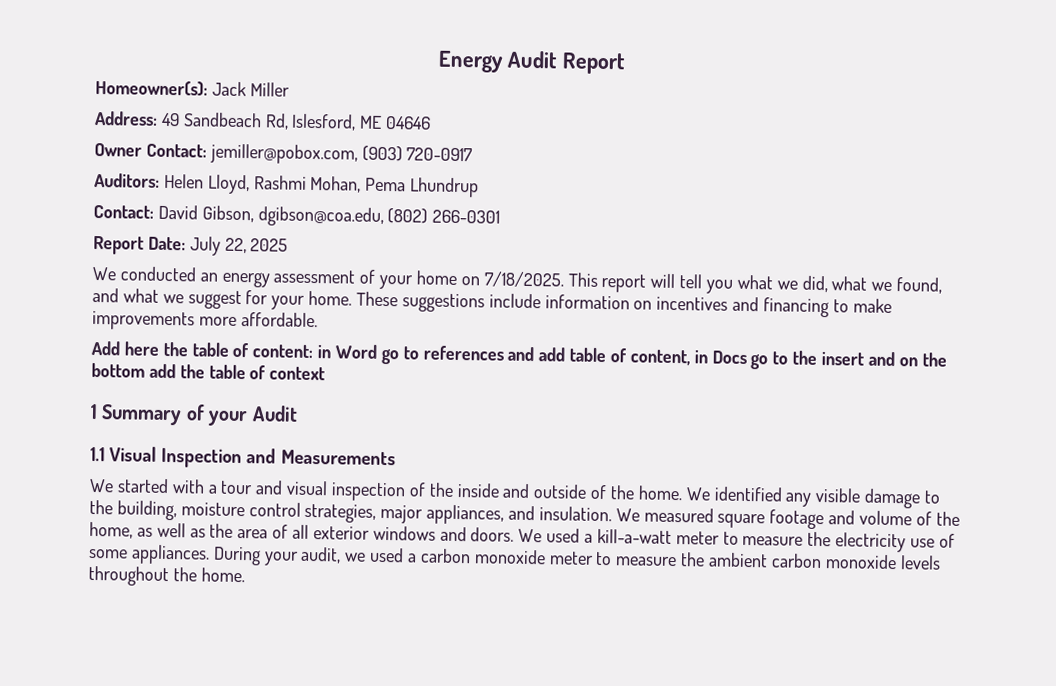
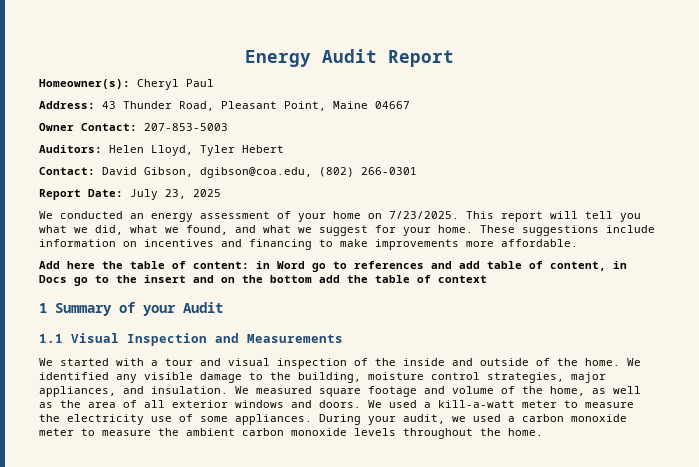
- Homeowner(s): Jack Miller
+ Homeowner(s): Cheryl Paul
- Address: 49 Sandbeach Rd, Islesford, ME 04646
+ Address: 43 Thunder Road, Pleasant Point, Maine 04667
- Owner Contact: jemiller@pobox.com, (903) 720-0917
+ Owner Contact: 207-853-5003
- Auditors: Helen Lloyd, Rashmi Mohan, Pema Lhundrup
+ Auditors: Helen Lloyd, Tyler Hebert
- Report Date: July 22, 2025
+ Report Date: July 23, 2025
- We conducted an energy assessment of your home on 7/18/2025.
+ We conducted an energy assessment of your home on 7/23/2025.

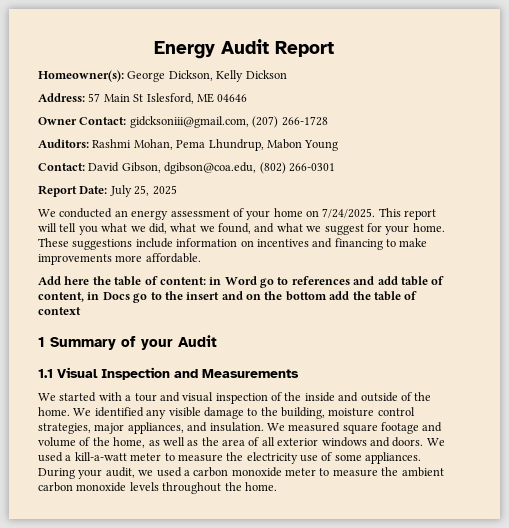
- Homeowner(s): Cheryl Paul
- Address: 43 Thunder Road, Pleasant Point, Maine 04667
- Owner Contact: 207-853-5003
- Auditors: Helen Lloyd, Tyler Hebert
+ Homeowner(s): George Dickson, Kelly Dickson
+ Address: 57 Main St Islesford, ME 04646
+ Owner Contact: gidcksoniii@gmail.com, (207) 266-1728
+ Auditors: Rashmi Mohan, Pema Lhundrup, Mabon Young
- Report Date: July 23, 2025
+ Report Date: July 25, 2025
- We conducted an energy assessment of your home on 7/23/2025.
+ We conducted an energy assessment of your home on 7/24/2025.

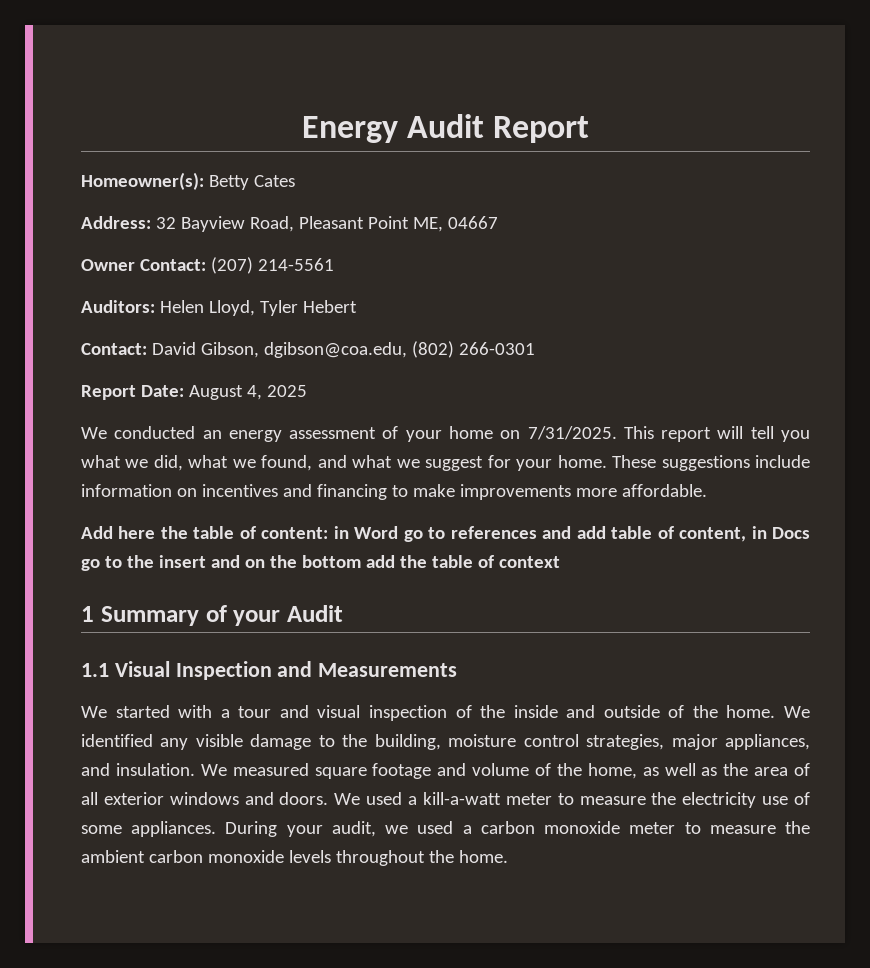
- Homeowner(s): George Dickson, Kelly Dickson
- Address: 57 Main St Islesford, ME 04646
- Owner Contact: gidcksoniii@gmail.com, (207) 266-1728
- Auditors: Rashmi Mohan, Pema Lhundrup, Mabon Young
+ Homeowner(s): Betty Cates
+ Address: 32 Bayview Road, Pleasant Point ME, 04667
+ Owner Contact: (207) 214-5561
+ Auditors: Helen Lloyd, Tyler Hebert
- Report Date: July 25, 2025
+ Report Date: August 4, 2025
- We conducted an energy assessment of your home on 7/24/2025.
+ We conducted an energy assessment of your home on 7/31/2025.

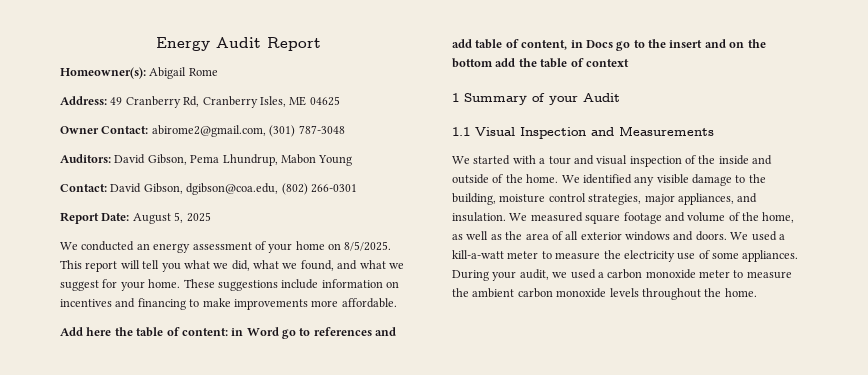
- Homeowner(s): Betty Cates
+ Homeowner(s): Abigail Rome
- Address: 32 Bayview Road, Pleasant Point ME, 04667
- Owner Contact: (207) 214-5561
- Auditors: Helen Lloyd, Tyler Hebert
+ Address: 49 Cranberry Rd, Cranberry Isles, ME 04625
+ Owner Contact: abirome2@gmail.com, (301) 787-3048
+ Auditors: David Gibson, Pema Lhundrup, Mabon Young
- Report Date: August 4, 2025
+ Report Date: August 5, 2025
- We conducted an energy assessment of your home on 7/31/2025.
+ We conducted an energy assessment of your home on 8/5/2025.

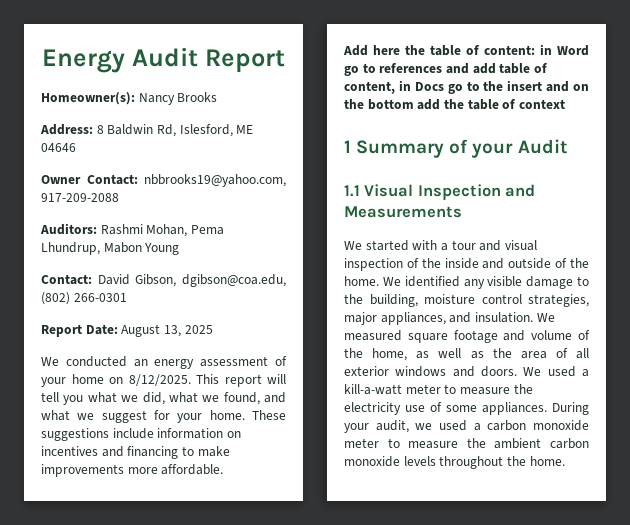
- Homeowner(s): Abigail Rome
+ Homeowner(s): Nancy Brooks
- Address: 49 Cranberry Rd, Cranberry Isles, ME 04625
+ Address: 8 Baldwin Rd, Islesford, ME 04646
- Owner Contact: abirome2@gmail.com, (301) 787-3048
+ Owner Contact: nbbrooks19@yahoo.com, 917-209-2088
- Auditors: David Gibson, Pema Lhundrup, Mabon Young
+ Auditors: Rashmi Mohan, Pema Lhundrup, Mabon Young
- Report Date: August 5, 2025
+ Report Date: August 13, 2025
- We conducted an energy assessment of your home on 8/5/2025.
+ We conducted an energy assessment of your home on 8/12/2025.

